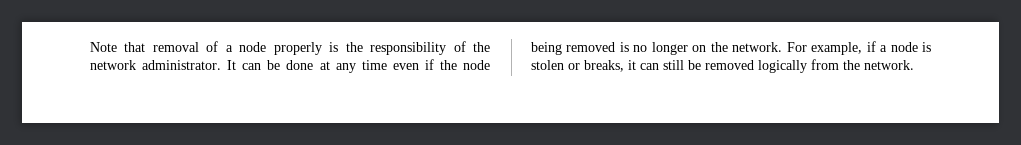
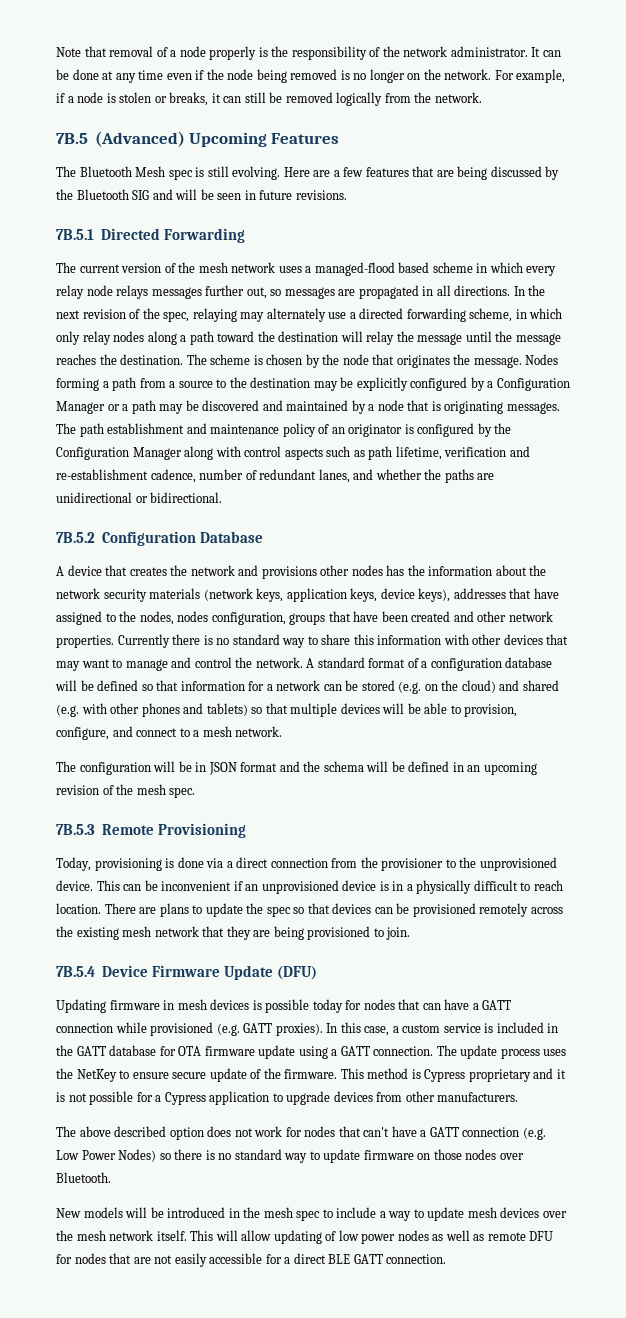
+ 7B.5 (Advanced) Upcoming Features
+ The Bluetooth Mesh spec is still evolving. Here are a few features that are being discussed by the Bluetooth SIG and will be seen in future revisions.
+ 7B.5.1 Directed Forwarding
+ The current version of the mesh network uses a managed-flood based scheme in which every relay node relays messages further out, so messages are propagated in all directions. In the next revision of the spec, relaying may alternately use a directed forwarding scheme, in which only relay nodes along a path toward the destination will relay the message until the message reaches the destination. The scheme is chosen by the node that originates the message. Nodes forming a path from a source to the destination may be explicitly configured by a Configuration Manager or a path may be discovered and maintained by a node that is originating messages. The path establishment and maintenance policy of an originator is configured by the Configuration Manager along with control aspects such as path lifetime, verification and re-establishment cadence, number of redundant lanes, and whether the paths are unidirectional or bidirectional.
+ 7B.5.2 Configuration Database
+ A device that creates the network and provisions other nodes has the information about the network security materials (network keys, application keys, device keys), addresses that have assigned to the nodes, nodes configuration, groups that have been created and other network properties. Currently there is no standard way to share this information with other devices that may want to manage and control the network. A standard format of a configuration database will be defined so that information for a network can be stored (e.g. on the cloud) and shared (e.g. with other phones and tablets) so that multiple devices will be able to provision, configure, and connect to a mesh network.
+ The configuration will be in JSON format and the schema will be defined in an upcoming revision of the mesh spec.
+ 7B.5.3 Remote Provisioning
+ Today, provisioning is done via a direct connection from the provisioner to the unprovisioned device. This can be inconvenient if an unprovisioned device is in a physically difficult to reach location. There are plans to update the spec so that devices can be provisioned remotely across the existing mesh network that they are being provisioned to join.
+ 7B.5.4 Device Firmware Update (DFU)
+ Updating firmware in mesh devices is possible today for nodes that can have a GATT connection while provisioned (e.g. GATT proxies). In this case, a custom service is included in the GATT database for OTA firmware update using a GATT connection. The update process uses the NetKey to ensure secure update of the firmware. This method is Cypress proprietary and it is not possible for a Cypress application to upgrade devices from other manufacturers.
+ The above described option does not work for nodes that can't have a GATT connection (e.g. Low Power Nodes) so there is no standard way to update firmware on those nodes over Bluetooth.
+ New models will be introduced in the mesh spec to include a way to update mesh devices over the mesh network itself. This will allow updating of low power nodes as well as remote DFU for nodes that are not easily accessible for a direct BLE GATT connection.

